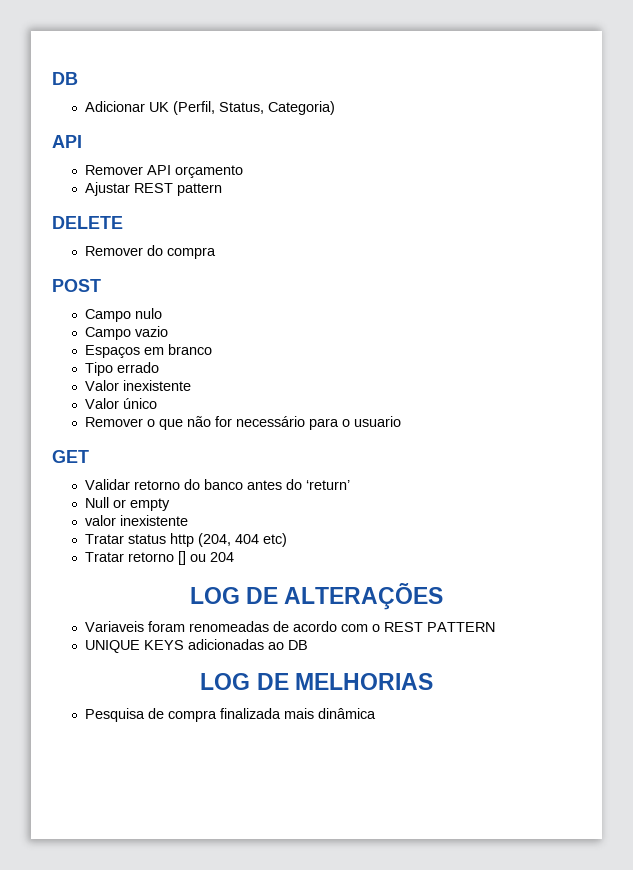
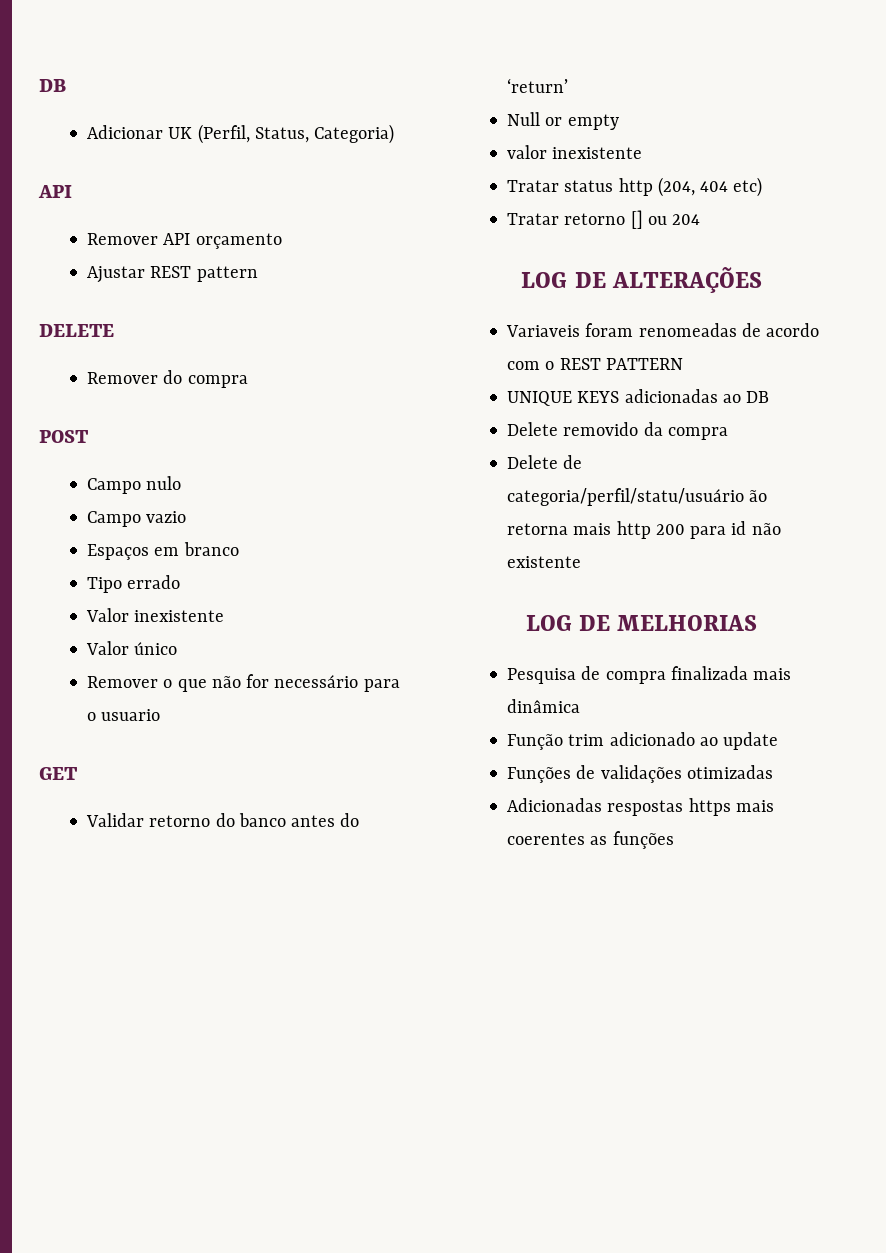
+ Delete removido da compra
+ Delete de categoria/perfil/statu/usuário ão retorna mais http 200 para id não existente
+ Função trim adicionado ao update
+ Funções de validações otimizadas
+ Adicionadas respostas https mais coerentes as funções

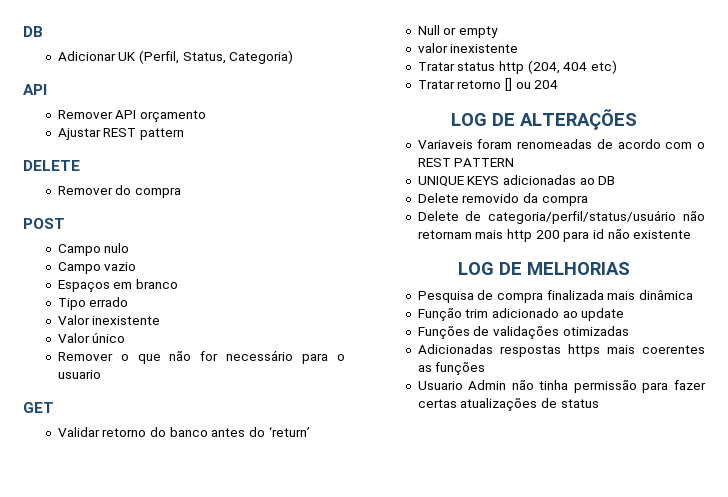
- Delete de categoria/perfil/statu/usuário ão retorna mais http 200 para id não existente
+ Delete de categoria/perfil/status/usuário não retornam mais http 200 para id não existente
+ Usuario Admin não tinha permissão para fazer certas atualizações de status

